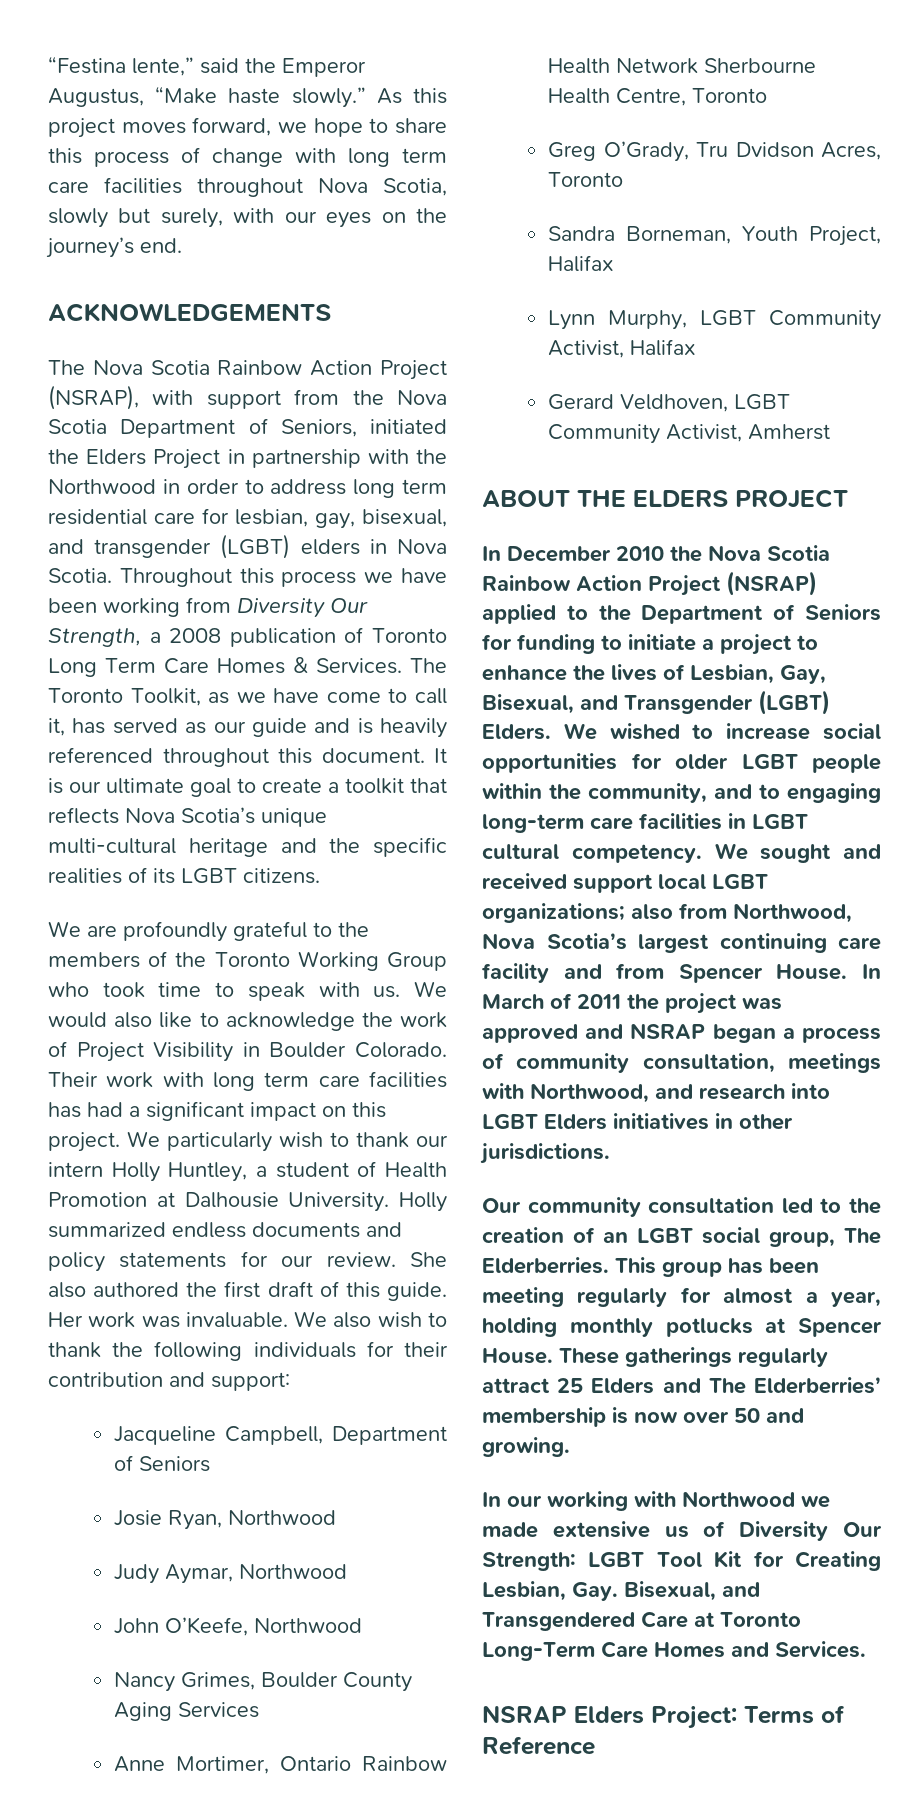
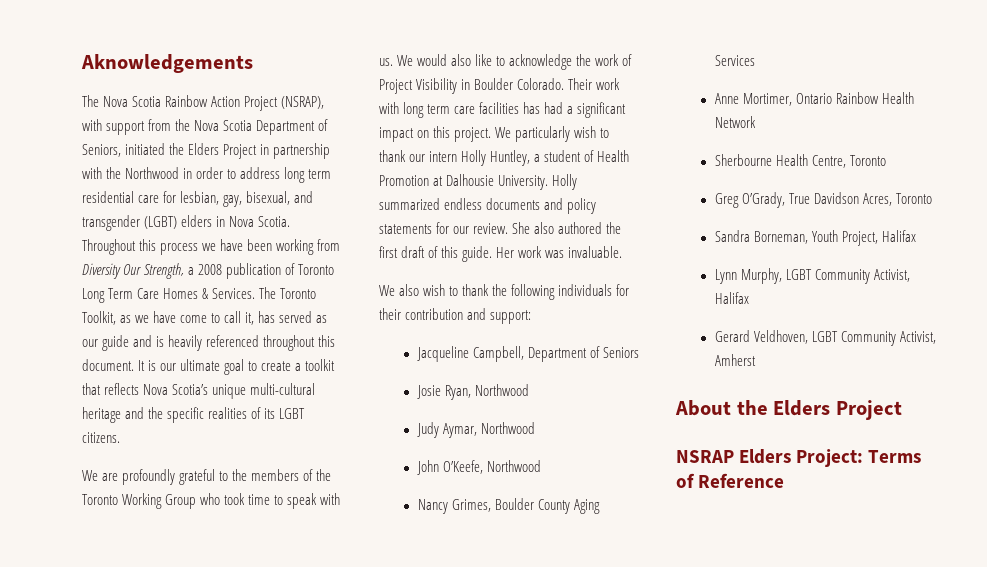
- “Festina lente,” said the Emperor Augustus, “Make haste slowly.” As this project moves forward, we hope to share this process of change with long term care facilities throughout Nova Scotia, slowly but surely, with our eyes on the journey’s end.
- ACKNOWLEDGEMENTS
+ Aknowledgements
- Her work was invaluable. We also wish to thank the following individuals for their contribution and support:
+ Her work was invaluable.
+ We also wish to thank the following individuals for their contribution and support:
- Anne Mortimer, Ontario Rainbow Health Network Sherbourne Health Centre, Toronto
+ Anne Mortimer, Ontario Rainbow Health Network
+ Sherbourne Health Centre, Toronto
- Greg O’Grady, Tru Dvidson Acres, Toronto
+ Greg O’Grady, True Davidson Acres, Toronto
- ABOUT THE ELDERS PROJECT
- In December 2010 the Nova Scotia Rainbow Action Project (NSRAP) applied to the Department of Seniors for funding to initiate a project to enhance the lives of Lesbian, Gay, Bisexual, and Transgender (LGBT) Elders. We wished to increase social opportunities for older LGBT people within the community, and to engaging long-term care facilities in LGBT cultural competency. We sought and received support local LGBT organizations; also from Northwood, Nova Scotia’s largest continuing care facility and from Spencer House. In March of 2011 the project was approved and NSRAP began a process of community consultation, meetings with Northwood, and research into LGBT Elders initiatives in other jurisdictions.
- Our community consultation led to the creation of an LGBT social group, The Elderberries. This group has been meeting regularly for almost a year, holding monthly potlucks at Spencer House. These gatherings regularly attract 25 Elders and The Elderberries’ membership is now over 50 and growing.
- In our working with Northwood we made extensive us of Diversity Our Strength: LGBT Tool Kit for Creating Lesbian, Gay. Bisexual, and Transgendered Care at Toronto Long-Term Care Homes and Services.
+ About the Elders Project

